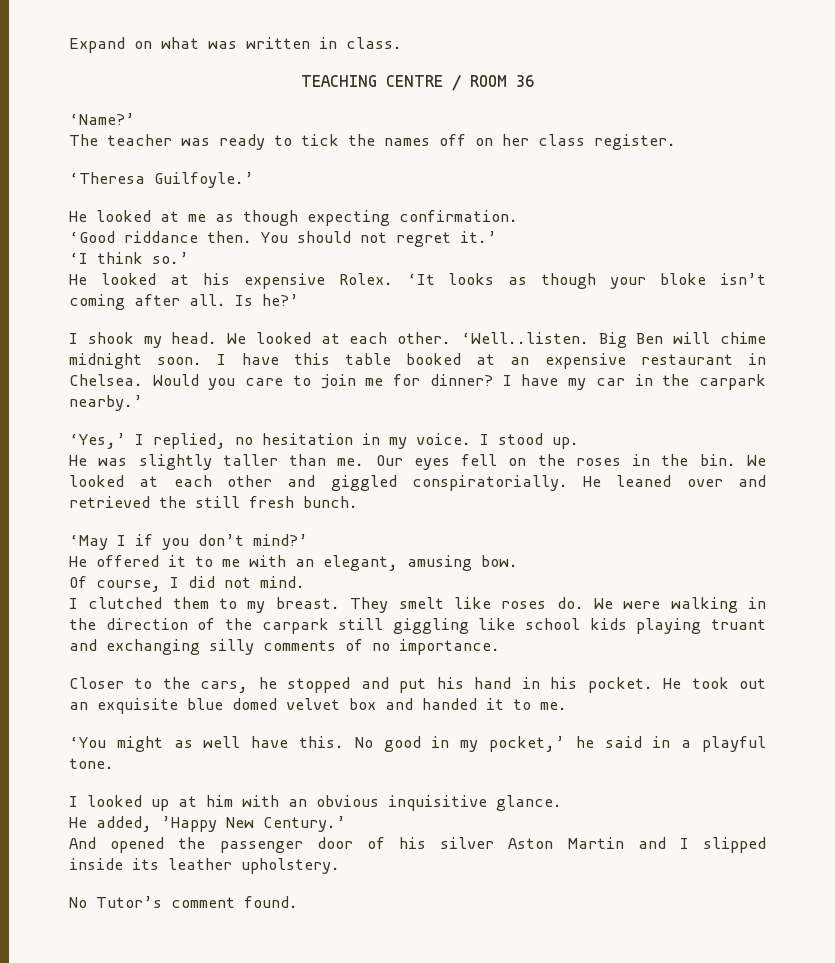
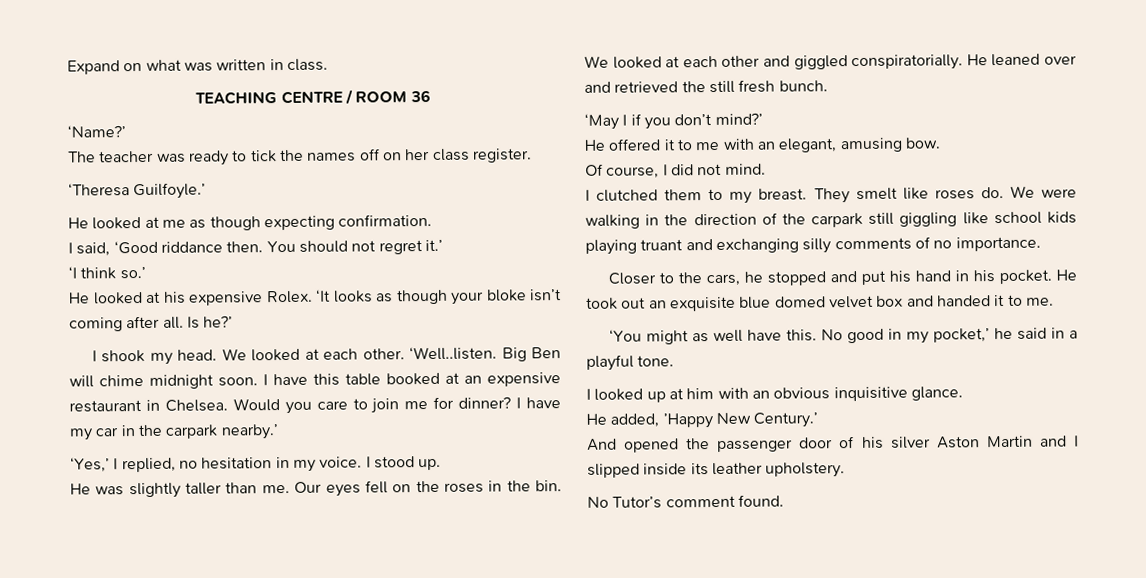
- ‘Good riddance then.
+ I said, ‘Good riddance then.

